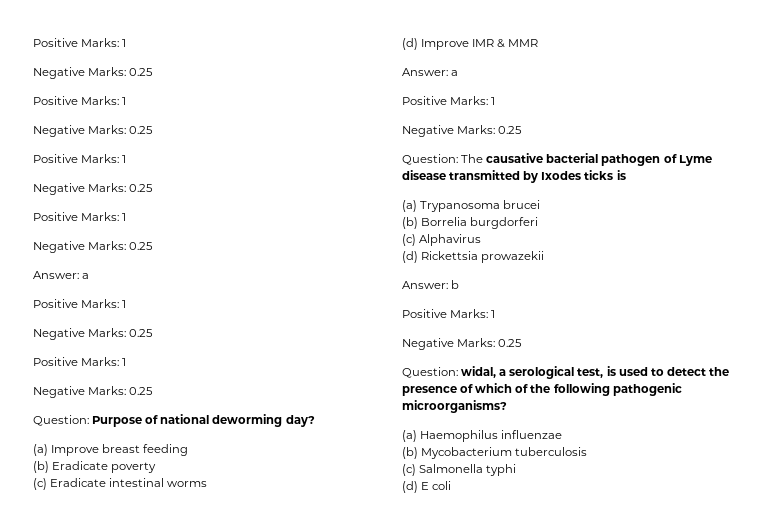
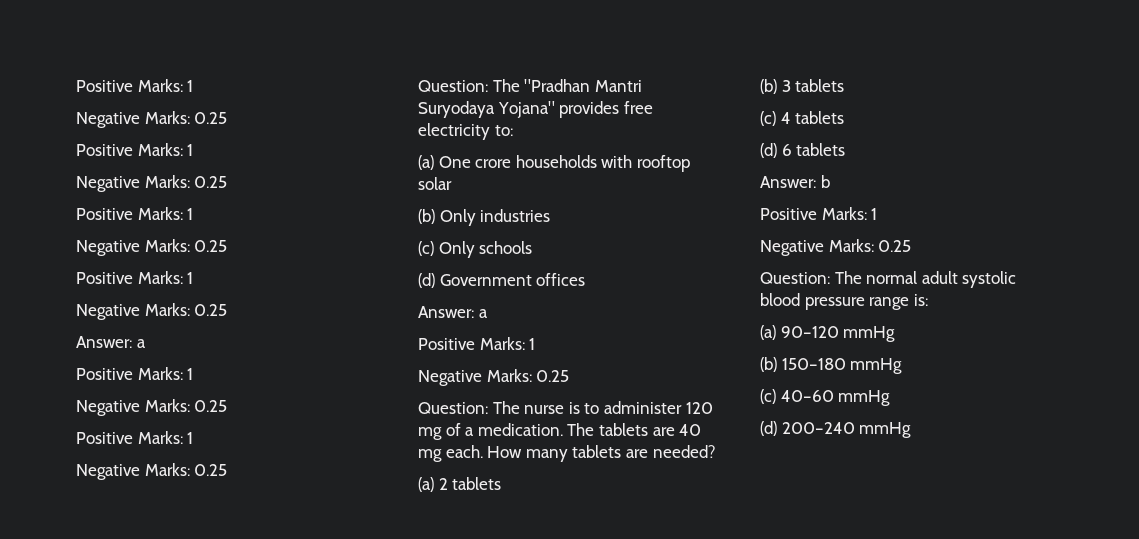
- Question: Purpose of national deworming day?
- (a) Improve breast feeding
- (b) Eradicate poverty
- (c) Eradicate intestinal worms
- (d) Improve IMR & MMR
+ Question: The "Pradhan Mantri Suryodaya Yojana" provides free electricity to:
+ (a) One crore households with rooftop solar
+ (b) Only industries
+ (c) Only schools
+ (d) Government offices
- Question: The causative bacterial pathogen of Lyme disease transmitted by Ixodes ticks is
- (a) Trypanosoma brucei
- (b) Borrelia burgdorferi
- (c) Alphavirus
- (d) Rickettsia prowazekii
+ Question: The nurse is to administer 120 mg of a medication. The tablets are 40 mg each. How many tablets are needed?
+ (a) 2 tablets
+ (b) 3 tablets
+ (c) 4 tablets
+ (d) 6 tablets
- Question: widal, a serological test, is used to detect the presence of which of the following pathogenic microorganisms?
- (a) Haemophilus influenzae
- (b) Mycobacterium tuberculosis
- (c) Salmonella typhi
- (d) E coli
+ Question: The normal adult systolic blood pressure range is:
+ (a) 90–120 mmHg
+ (b) 150–180 mmHg
+ (c) 40–60 mmHg
+ (d) 200–240 mmHg

